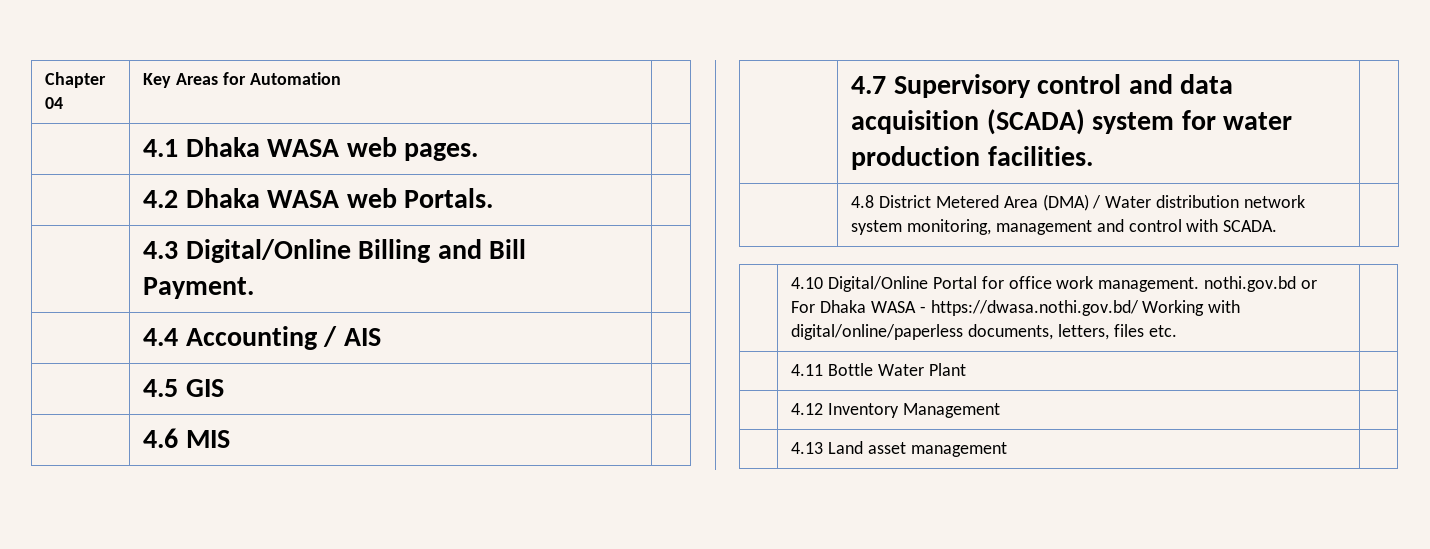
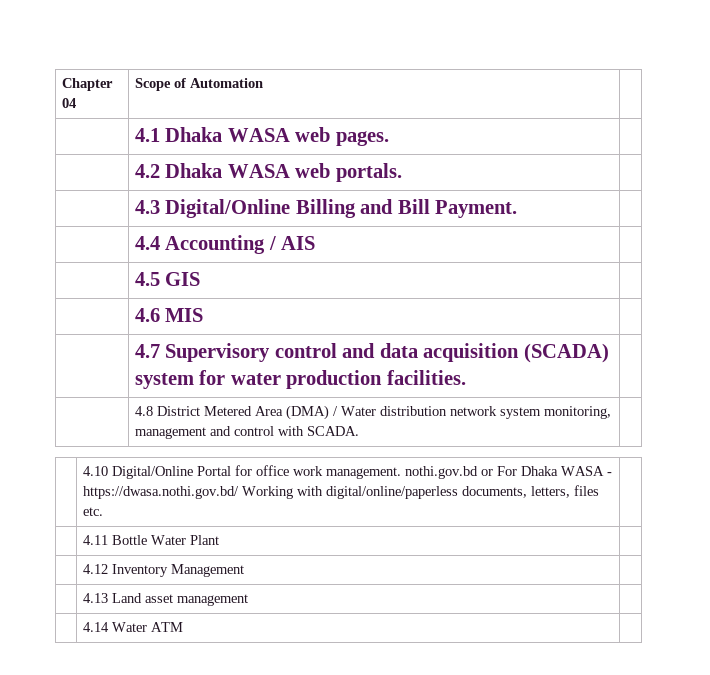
- Chapter 04 | Key Areas for Automation |
+ Chapter 04 | Scope of Automation |
- | 4.2 Dhaka WASA web Portals. |
+ | 4.2 Dhaka WASA web portals. |
+ | 4.14 Water ATM |

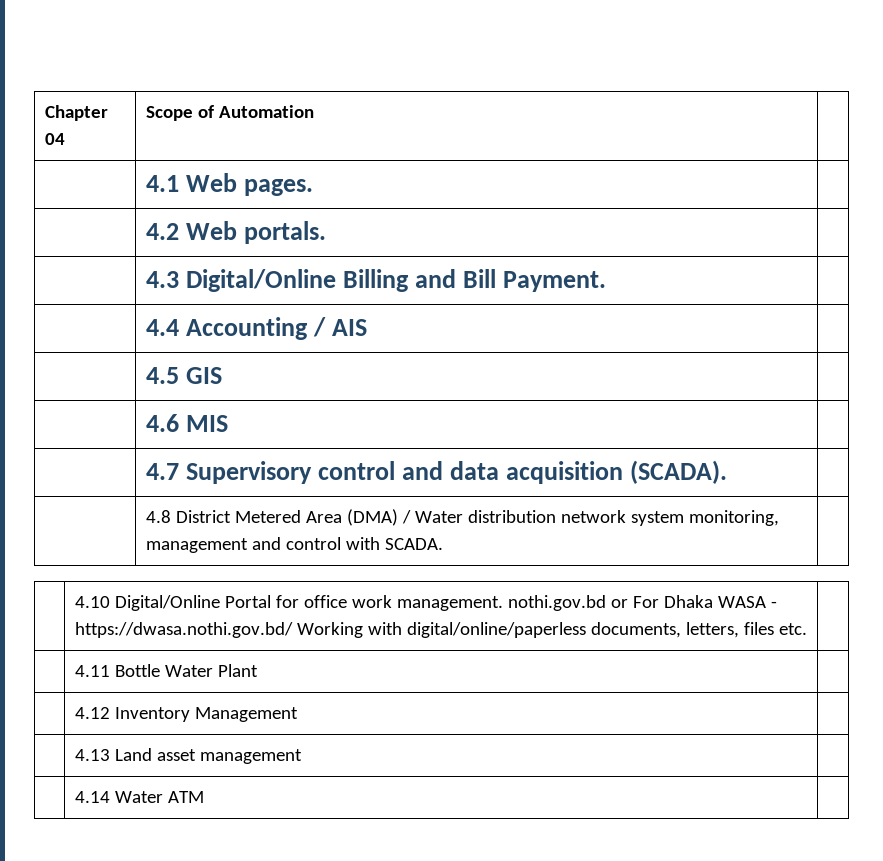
- | 4.1 Dhaka WASA web pages. |
+ | 4.1 Web pages. |
- | 4.2 Dhaka WASA web portals. |
+ | 4.2 Web portals. |
- | 4.7 Supervisory control and data acquisition (SCADA) system for water production facilities. |
+ | 4.7 Supervisory control and data acquisition (SCADA). |

